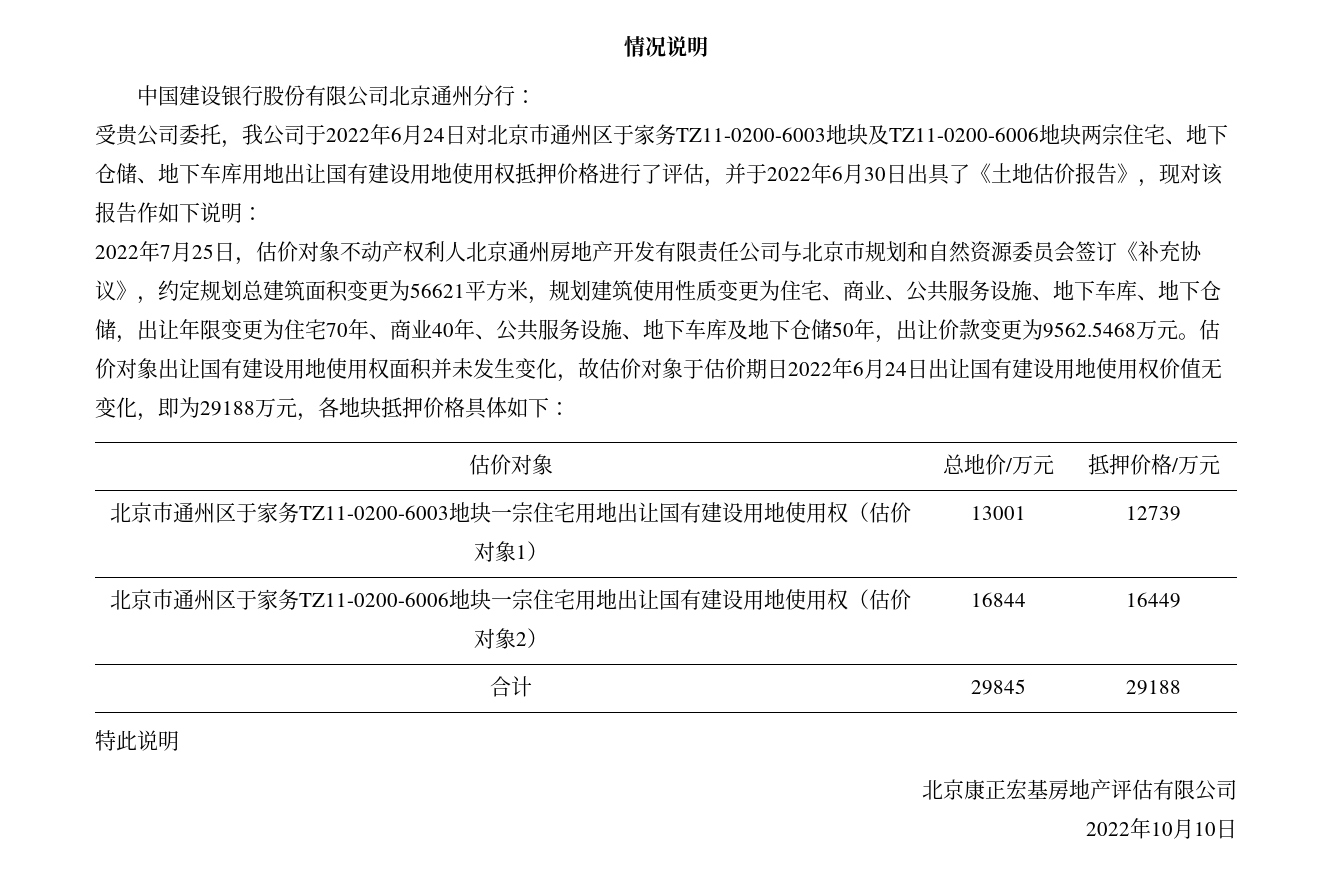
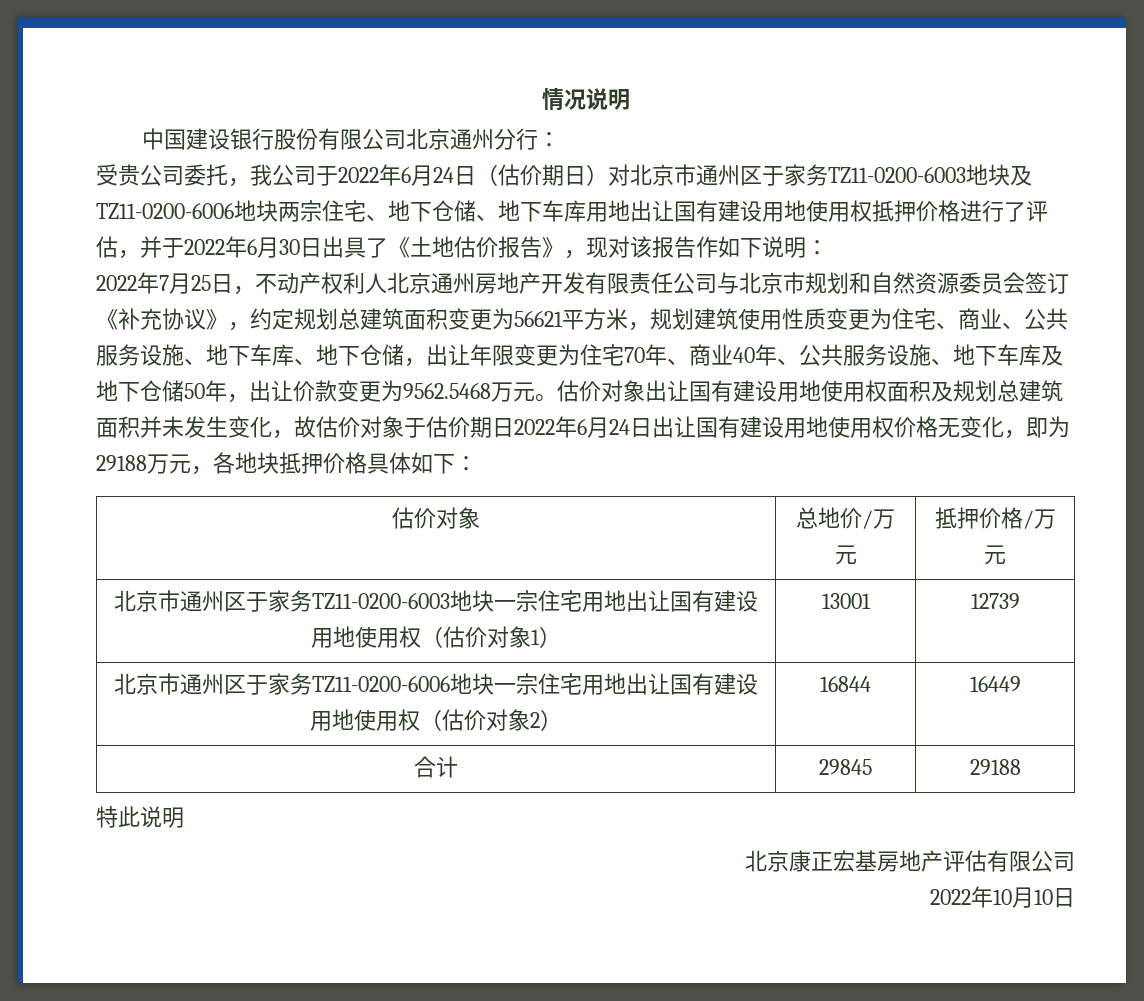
- 受贵公司委托，我公司于2022年6月24日对北京市通州区于家务TZ11-0200-6003地块及TZ11-0200-6006地块两宗住宅、地下仓储、地下车库用地出让国有建设用地使用权抵押价格进行了评估，并于2022年6月30日出具了《土地估价报告》，现对该报告作如下说明：
+ 受贵公司委托，我公司于2022年6月24日（估价期日）对北京市通州区于家务TZ11-0200-6003地块及TZ11-0200-6006地块两宗住宅、地下仓储、地下车库用地出让国有建设用地使用权抵押价格进行了评估，并于2022年6月30日出具了《土地估价报告》，现对该报告作如下说明：
- 2022年7月25日，估价对象不动产权利人北京通州房地产开发有限责任公司与北京市规划和自然资源委员会签订《补充协议》，约定规划总建筑面积变更为56621平方米，规划建筑使用性质变更为住宅、商业、公共服务设施、地下车库、地下仓储，出让年限变更为住宅70年、商业40年、公共服务设施、地下车库及地下仓储50年，出让价款变更为9562.5468万元。
+ 2022年7月25日，不动产权利人北京通州房地产开发有限责任公司与北京市规划和自然资源委员会签订《补充协议》，约定规划总建筑面积变更为56621平方米，规划建筑使用性质变更为住宅、商业、公共服务设施、地下车库、地下仓储，出让年限变更为住宅70年、商业40年、公共服务设施、地下车库及地下仓储50年，出让价款变更为9562.5468万元。
- 估价对象出让国有建设用地使用权面积并未发生变化，故估价对象于估价期日2022年6月24日出让国有建设用地使用权价值无变化，即为29188万元，各地块抵押价格具体如下：
+ 估价对象出让国有建设用地使用权面积及规划总建筑面积并未发生变化，故估价对象于估价期日2022年6月24日出让国有建设用地使用权价格无变化，即为29188万元，各地块抵押价格具体如下：

